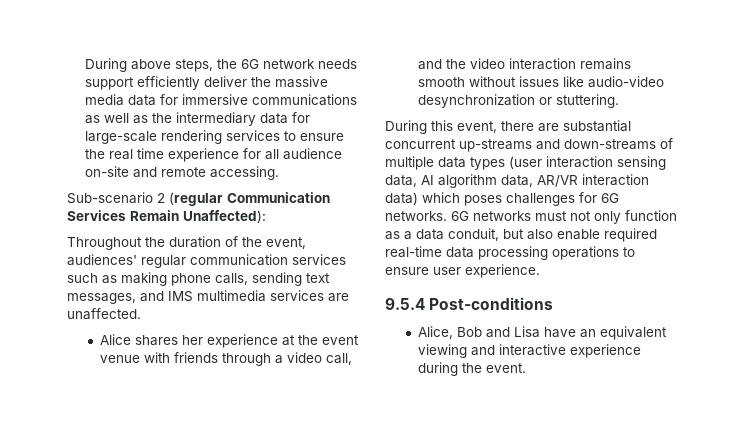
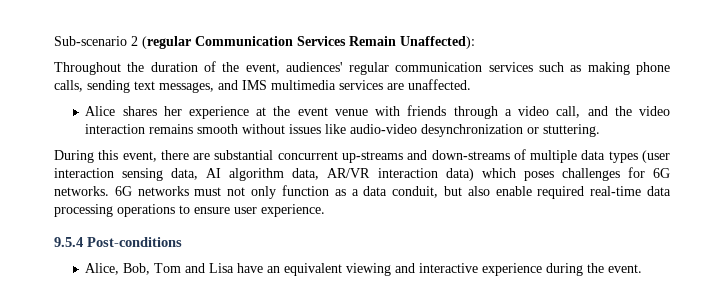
- During above steps, the 6G network needs support efficiently deliver the massive media data for immersive communications as well as the intermediary data for large-scale rendering services to ensure the real time experience for all audience on-site and remote accessing.
- Alice, Bob and Lisa have an equivalent viewing and interactive experience during the event.
+ Alice, Bob, Tom and Lisa have an equivalent viewing and interactive experience during the event.

